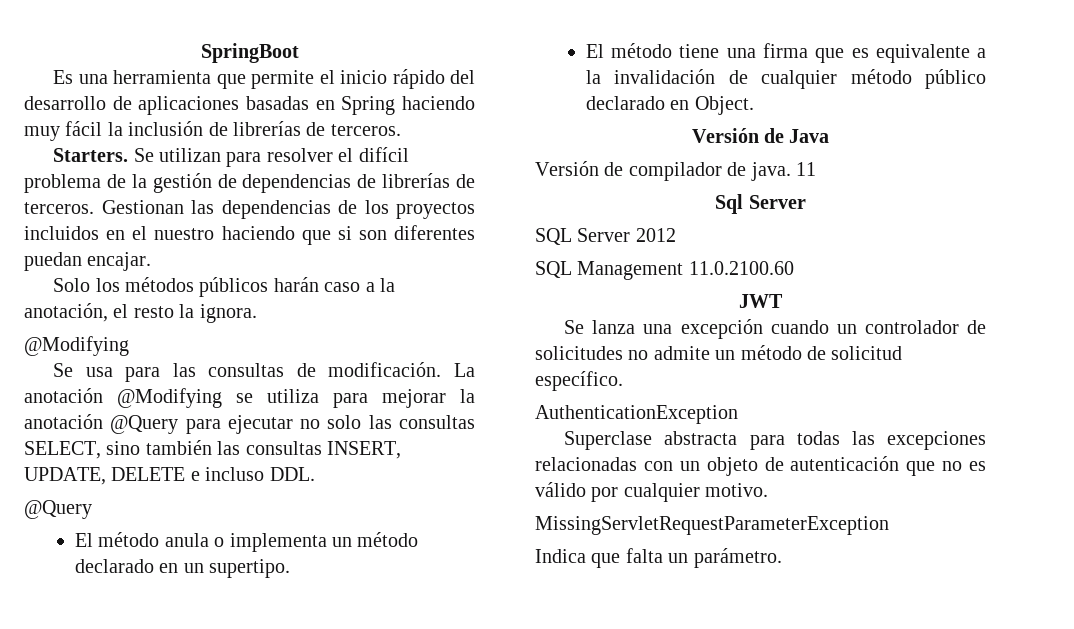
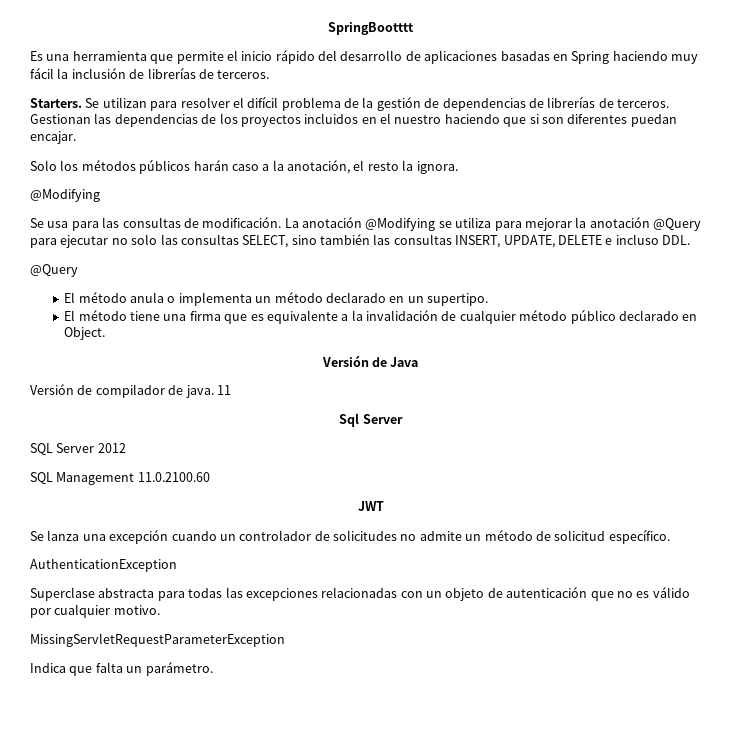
- SpringBoot
+ SpringBootttt

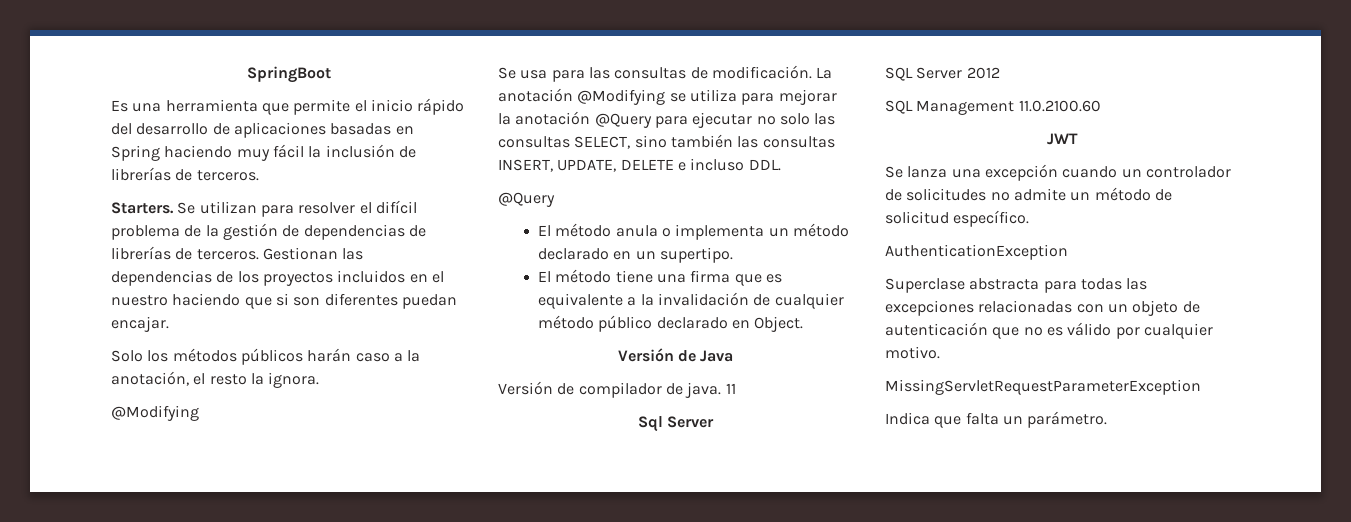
- SpringBootttt
+ SpringBoot

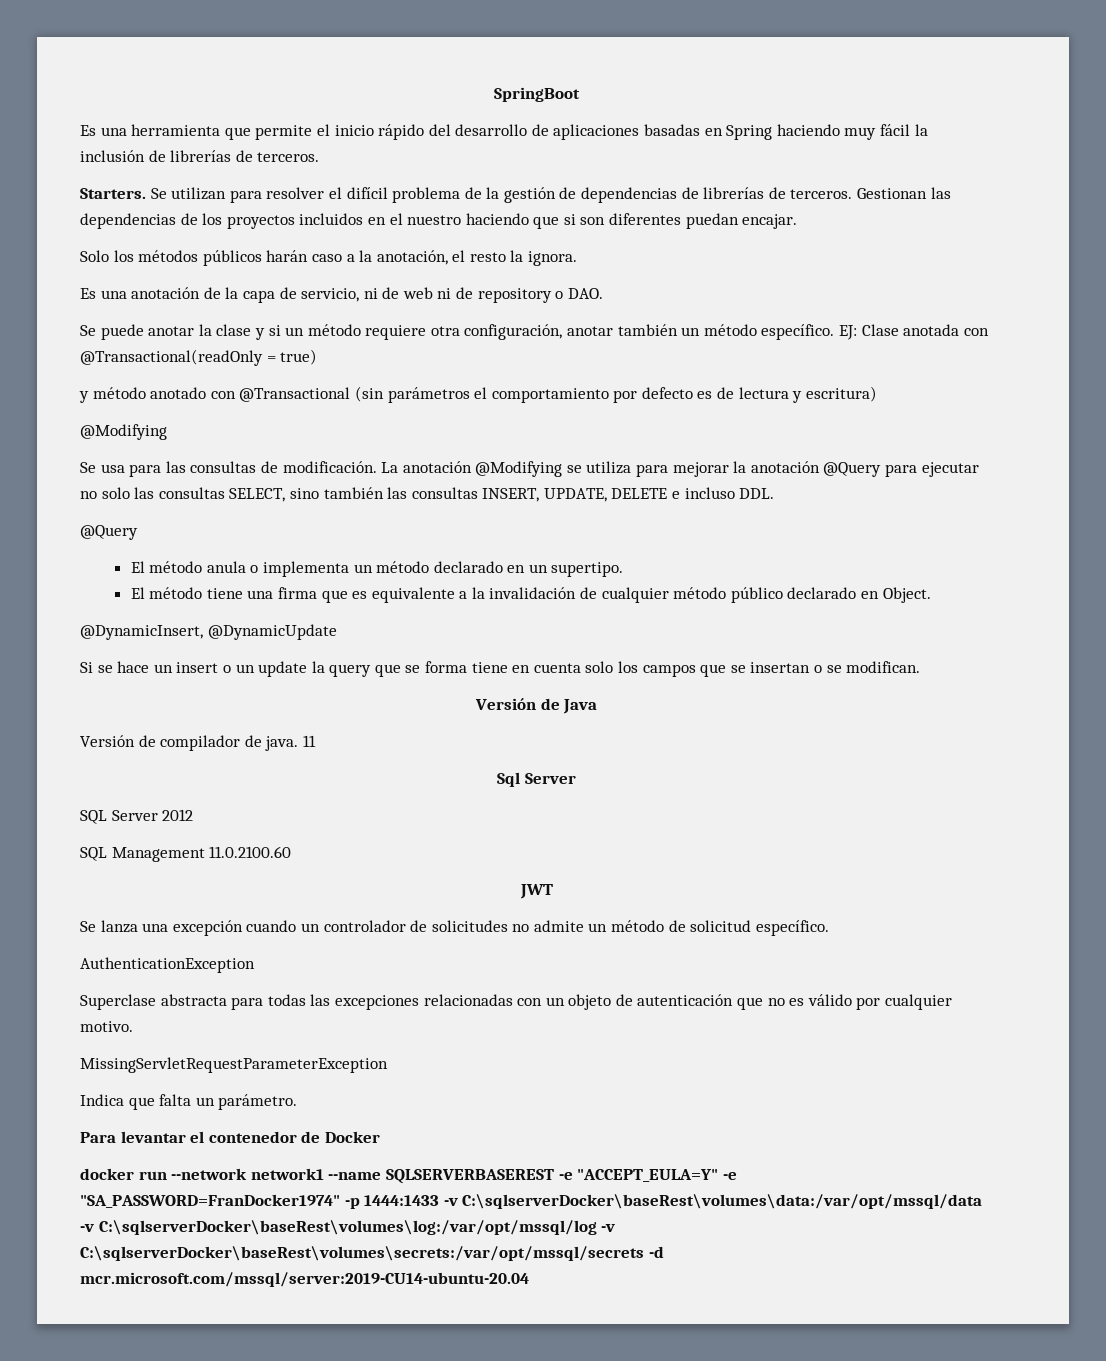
+ Es una anotación de la capa de servicio, ni de web ni de repository o DAO.
+ Se puede anotar la clase y si un método requiere otra configuración, anotar también un método específico. EJ: Clase anotada con @Transactional(readOnly = true)
+ y método anotado con @Transactional (sin parámetros el comportamiento por defecto es de lectura y escritura)
+ @DynamicInsert, @DynamicUpdate
+ Si se hace un insert o un update la query que se forma tiene en cuenta solo los campos que se insertan o se modifican.
+ Para levantar el contenedor de Docker
+ docker run --network network1 --name SQLSERVERBASEREST -e "ACCEPT_EULA=Y" -e "SA_PASSWORD=FranDocker1974" -p 1444:1433 -v C:\sqlserverDocker\baseRest\volumes\data:/var/opt/mssql/data -v C:\sqlserverDocker\baseRest\volumes\log:/var/opt/mssql/log -v C:\sqlserverDocker\baseRest\volumes\secrets:/var/opt/mssql/secrets -d mcr.microsoft.com/mssql/server:2019-CU14-ubuntu-20.04

